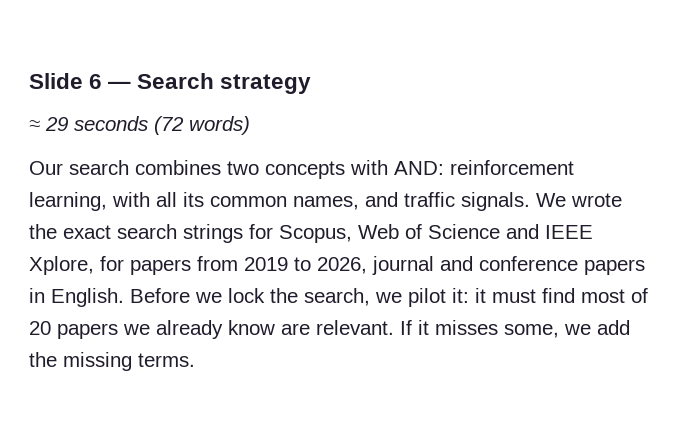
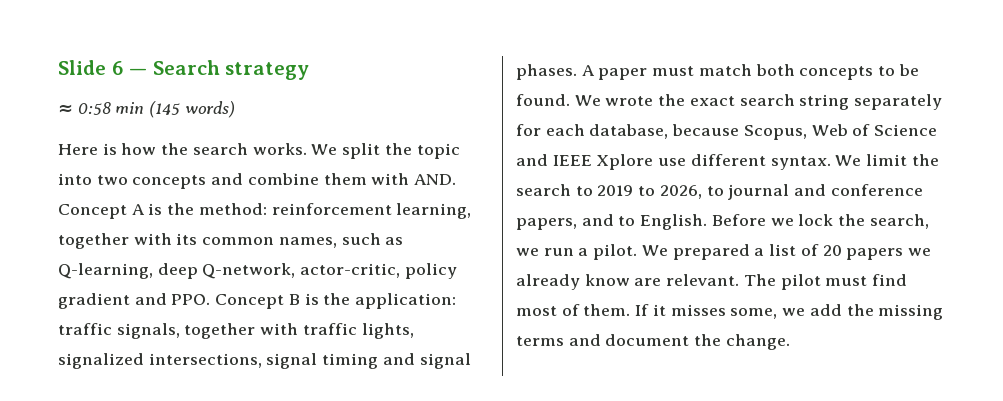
- ≈ 29 seconds (72 words)
- Our search combines two concepts with AND: reinforcement learning, with all its common names, and traffic signals.
+ ≈ 0:58 min (145 words)
+ Here is how the search works. We split the topic into two concepts and combine them with AND. Concept A is the method: reinforcement learning, together with its common names, such as Q-learning, deep Q-network, actor-critic, policy gradient and PPO. Concept B is the application: traffic signals, together with traffic lights, signalized intersections, signal timing and signal phases. A paper must match both concepts to be found.
- We wrote the exact search strings for Scopus, Web of Science and IEEE Xplore, for papers from 2019 to 2026, journal and conference papers in English.
+ We wrote the exact search string separately for each database, because Scopus, Web of Science and IEEE Xplore use different syntax. We limit the search to 2019 to 2026, to journal and conference papers, and to English.
- Before we lock the search, we pilot it: it must find most of 20 papers we already know are relevant.
+ Before we lock the search, we run a pilot. We prepared a list of 20 papers we already know are relevant.
+ The pilot must find most of them.
- If it misses some, we add the missing terms.
+ If it misses some, we add the missing terms and document the change.

